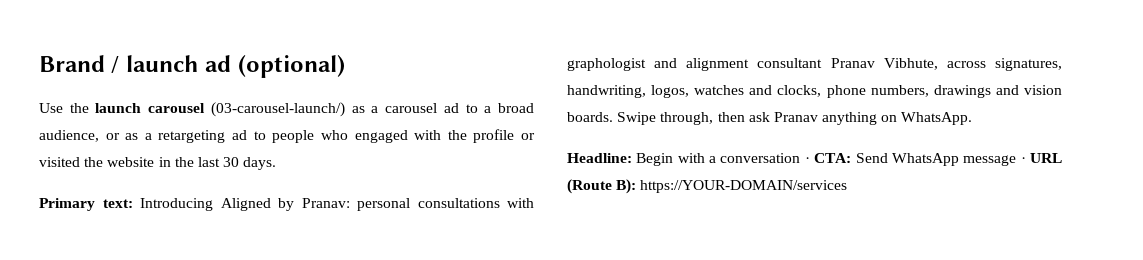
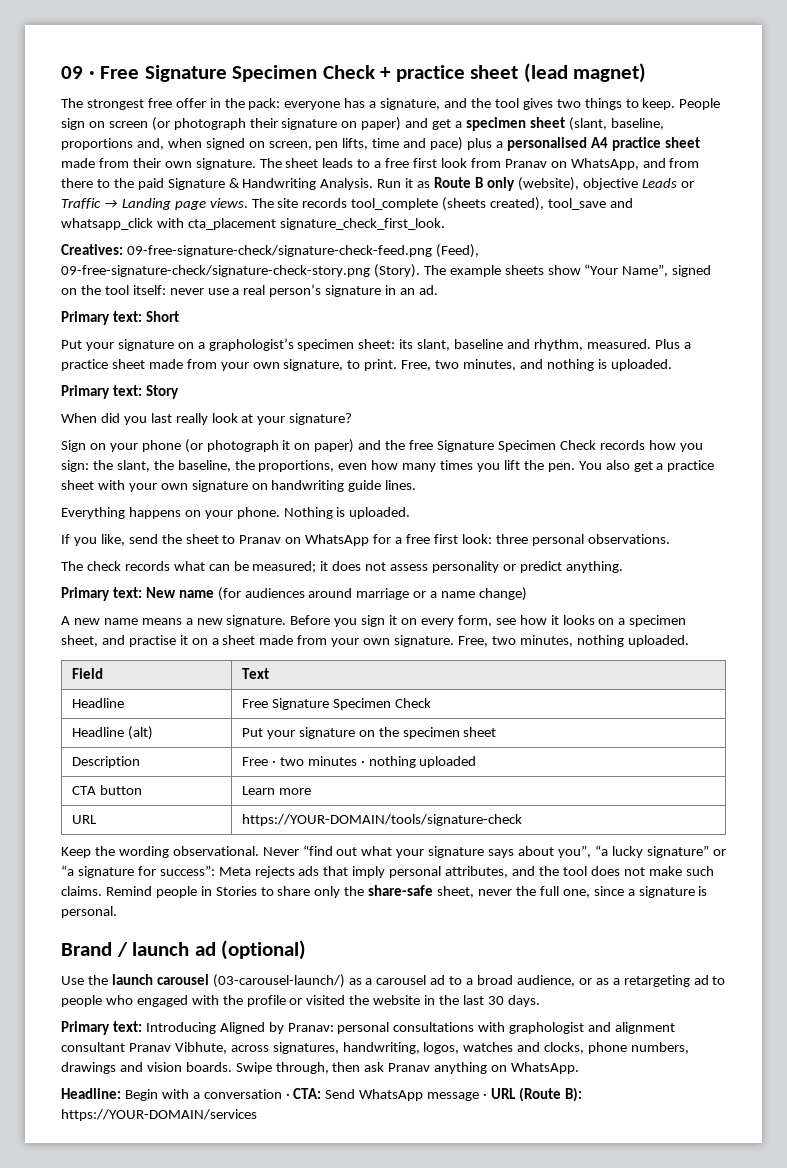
+ 09 · Free Signature Specimen Check + practice sheet (lead magnet)
+ The strongest free offer in the pack: everyone has a signature, and the tool gives two things to keep. People sign on screen (or photograph their signature on paper) and get a specimen sheet (slant, baseline, proportions and, when signed on screen, pen lifts, time and pace) plus a personalised A4 practice sheet made from their own signature. The sheet leads to a free first look from Pranav on WhatsApp, and from there to the paid Signature & Handwriting Analysis. Run it as Route B only (website), objective Leads or Traffic → Landing page views. The site records tool_complete (sheets created), tool_save and whatsapp_click with cta_placement signature_check_first_look.
+ Creatives: 09-free-signature-check/signature-check-feed.png (Feed), 09-free-signature-check/signature-check-story.png (Story). The example sheets show “Your Name”, signed on the tool itself: never use a real person’s signature in an ad.
+ Primary text: Short
+ Put your signature on a graphologist’s specimen sheet: its slant, baseline and rhythm, measured. Plus a practice sheet made from your own signature, to print. Free, two minutes, and nothing is uploaded.
+ Primary text: Story
+ When did you last really look at your signature?
+ Sign on your phone (or photograph it on paper) and the free Signature Specimen Check records how you sign: the slant, the baseline, the proportions, even how many times you lift the pen. You also get a practice sheet with your own signature on handwriting guide lines.
+ Everything happens on your phone. Nothing is uploaded.
+ If you like, send the sheet to Pranav on WhatsApp for a free first look: three personal observations.
+ The check records what can be measured; it does not assess personality or predict anything.
+ Primary text: New name (for audiences around marriage or a name change)
+ A new name means a new signature. Before you sign it on every form, see how it looks on a specimen sheet, and practise it on a sheet made from your own signature. Free, two minutes, nothing uploaded.
+ Field | Text
+ Headline | Free Signature Specimen Check
+ Headline (alt) | Put your signature on the specimen sheet
+ Description | Free · two minutes · nothing uploaded
+ CTA button | Learn more
+ URL | https://YOUR-DOMAIN/tools/signature-check
+ Keep the wording observational. Never “find out what your signature says about you”, “a lucky signature” or “a signature for success”: Meta rejects ads that imply personal attributes, and the tool does not make such claims. Remind people in Stories to share only the share-safe sheet, never the full one, since a signature is personal.

